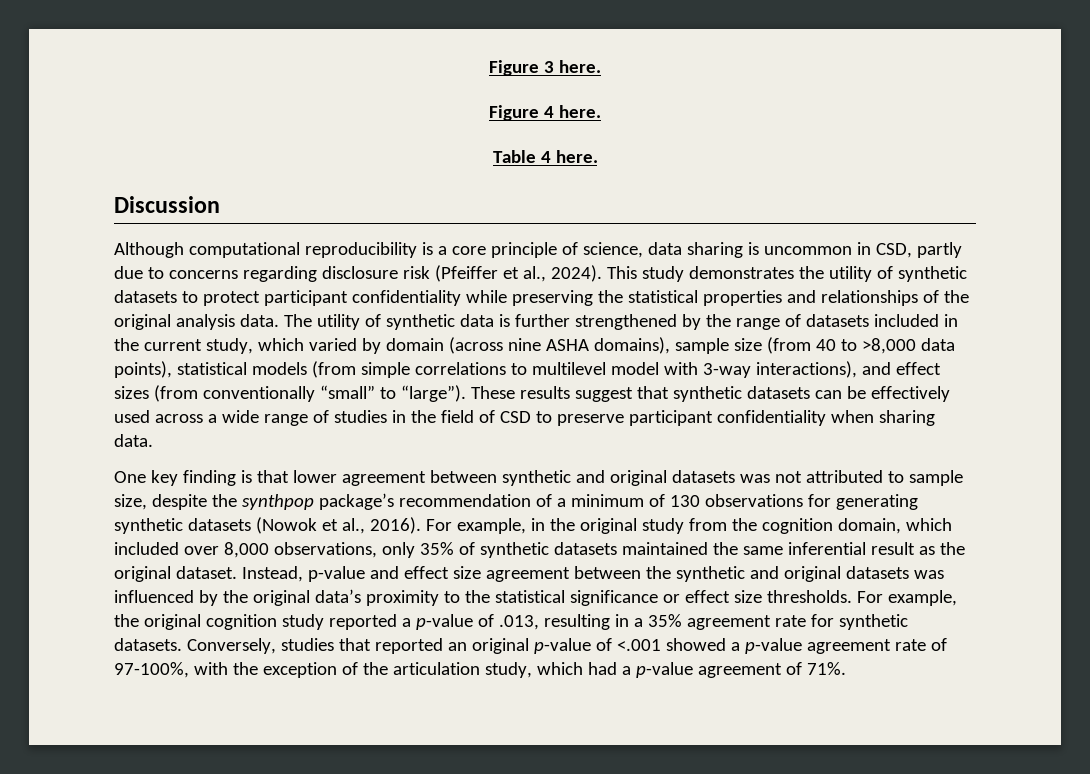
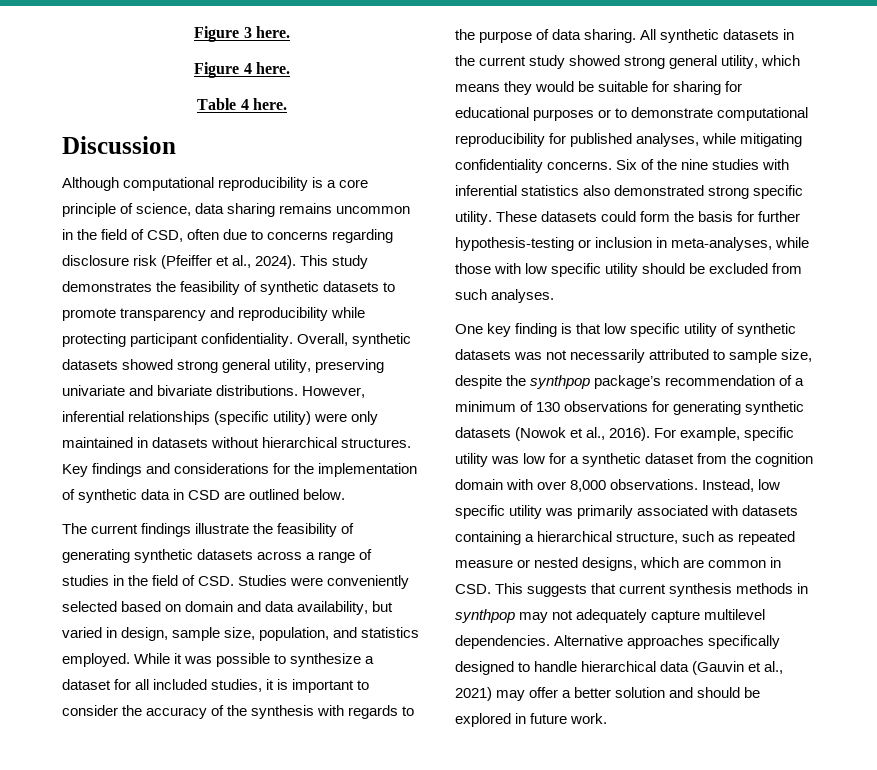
- Although computational reproducibility is a core principle of science, data sharing is uncommon in CSD, partly due to concerns regarding disclosure risk (Pfeiffer et al., 2024).
+ Although computational reproducibility is a core principle of science, data sharing remains uncommon in the field of CSD, often due to concerns regarding disclosure risk (Pfeiffer et al., 2024).
- This study demonstrates the utility of synthetic datasets to protect participant confidentiality while preserving the statistical properties and relationships of the original analysis data. The utility of synthetic data is further strengthened by the range of datasets included in the current study, which varied by domain (across nine ASHA domains), sample size (from 40 to >8,000 data points), statistical models (from simple correlations to multilevel model with 3-way interactions), and effect sizes (from conventionally “small” to “large”). These results suggest that synthetic datasets can be effectively used across a wide range of studies in the field of CSD to preserve participant confidentiality when sharing data.
+ This study demonstrates the feasibility of synthetic datasets to promote transparency and reproducibility while protecting participant confidentiality. Overall, synthetic datasets showed strong general utility, preserving univariate and bivariate distributions. However, inferential relationships (specific utility) were only maintained in datasets without hierarchical structures. Key findings and considerations for the implementation of synthetic data in CSD are outlined below.
+ The current findings illustrate the feasibility of generating synthetic datasets across a range of studies in the field of CSD. Studies were conveniently selected based on domain and data availability, but varied in design, sample size, population, and statistics employed. While it was possible to synthesize a dataset for all included studies, it is important to consider the accuracy of the synthesis with regards to the purpose of data sharing. All synthetic datasets in the current study showed strong general utility, which means they would be suitable for sharing for educational purposes or to demonstrate computational reproducibility for published analyses, while mitigating confidentiality concerns. Six of the nine studies with inferential statistics also demonstrated strong specific utility. These datasets could form the basis for further hypothesis-testing or inclusion in meta-analyses, while those with low specific utility should be excluded from such analyses.
- One key finding is that lower agreement between synthetic and original datasets was not attributed to sample size, despite the synthpop package’s recommendation of a minimum of 130 observations for generating synthetic datasets (Nowok et al., 2016).
+ One key finding is that low specific utility of synthetic datasets was not necessarily attributed to sample size, despite the synthpop package’s recommendation of a minimum of 130 observations for generating synthetic datasets (Nowok et al., 2016).
- For example, in the original study from the cognition domain, which included over 8,000 observations, only 35% of synthetic datasets maintained the same inferential result as the original dataset. Instead, p-value and effect size agreement between the synthetic and original datasets was influenced by the original data’s proximity to the statistical significance or effect size thresholds. For example, the original cognition study reported a p-value of .013, resulting in a 35% agreement rate for synthetic datasets. Conversely, studies that reported an original p-value of <.001 showed a p-value agreement rate of 97-100%, with the exception of the articulation study, which had a p-value agreement of 71%.
+ For example, specific utility was low for a synthetic dataset from the cognition domain with over 8,000 observations. Instead, low specific utility was primarily associated with datasets containing a hierarchical structure, such as repeated measure or nested designs, which are common in CSD. This suggests that current synthesis methods in synthpop may not adequately capture multilevel dependencies. Alternative approaches specifically designed to handle hierarchical data (Gauvin et al., 2021) may offer a better solution and should be explored in future work.

